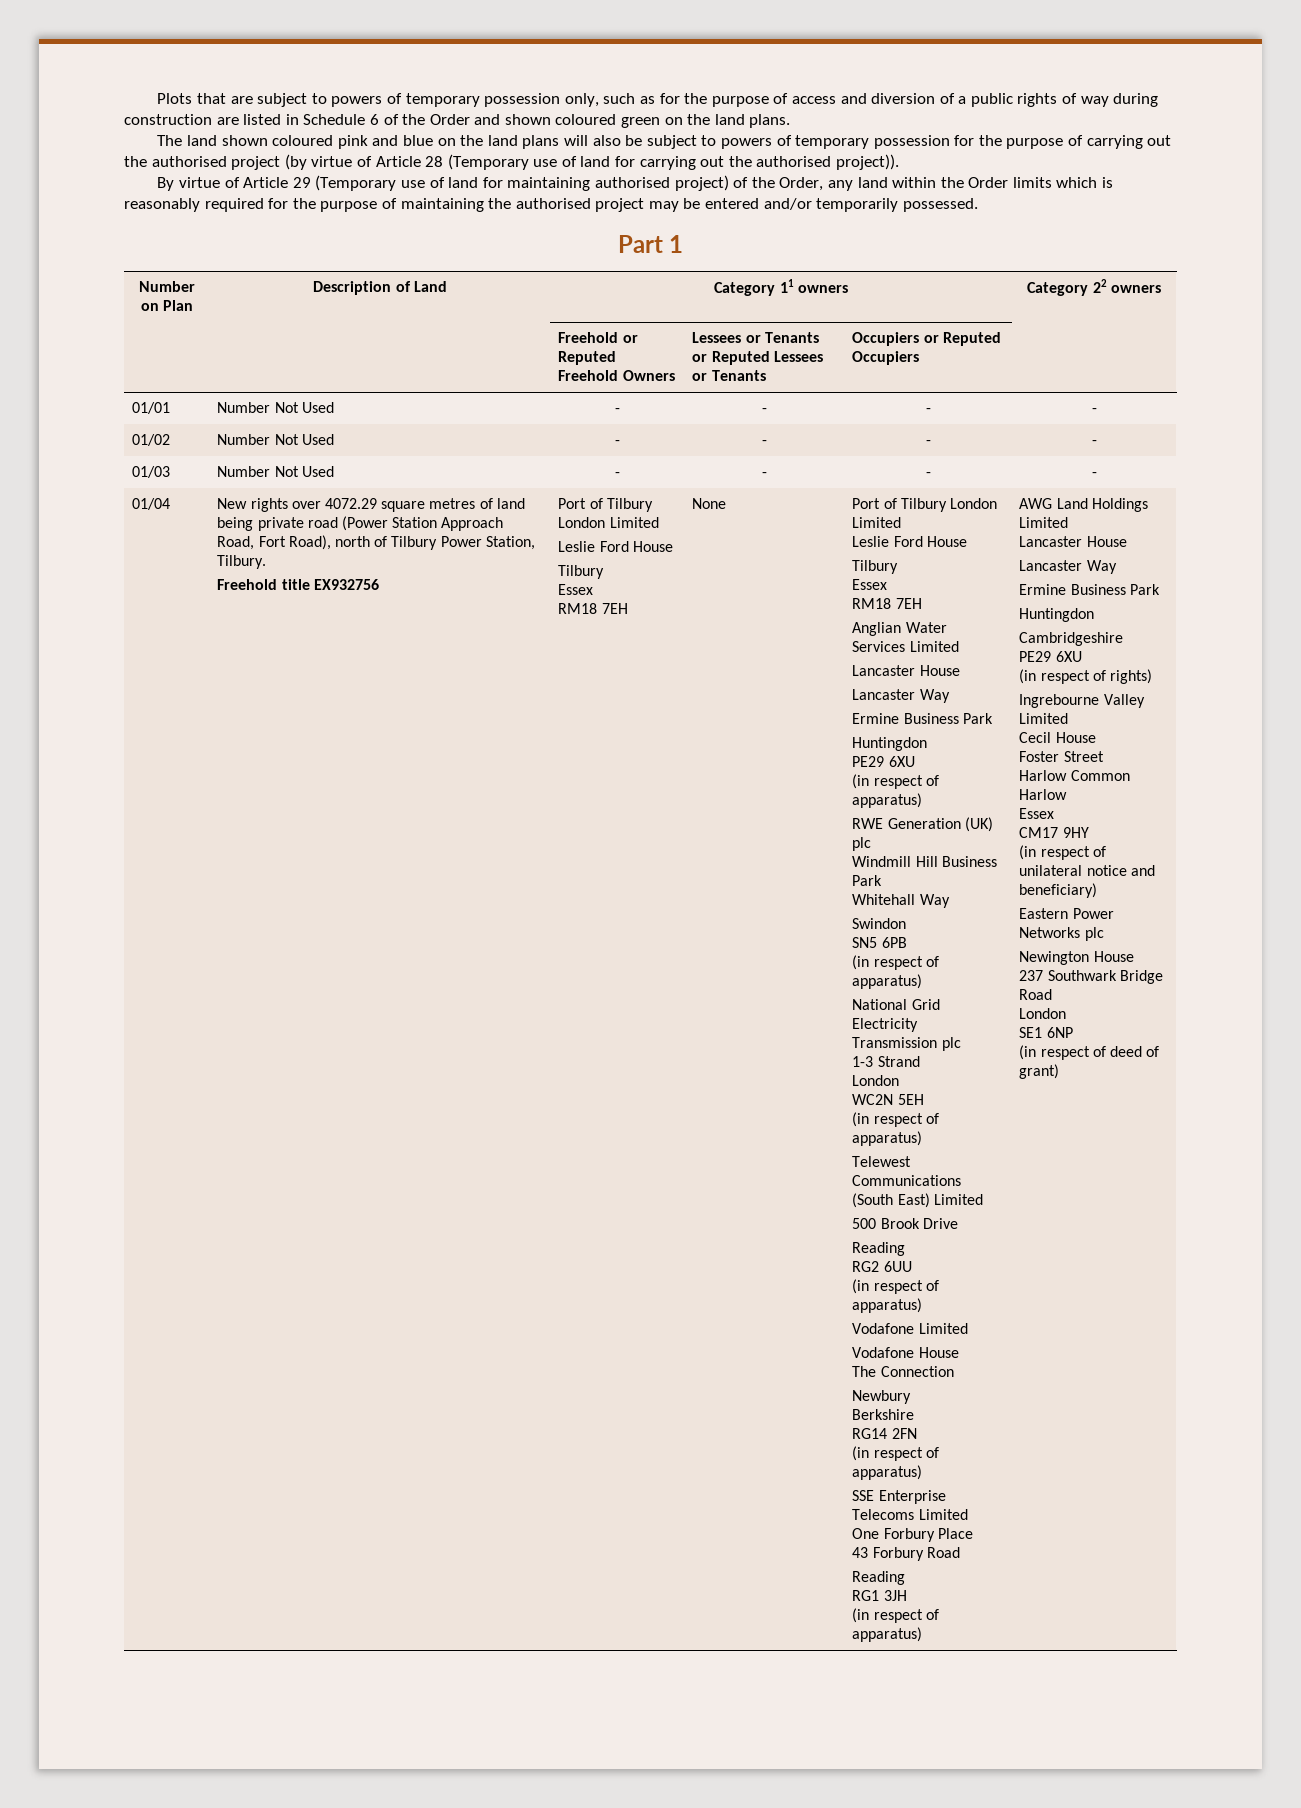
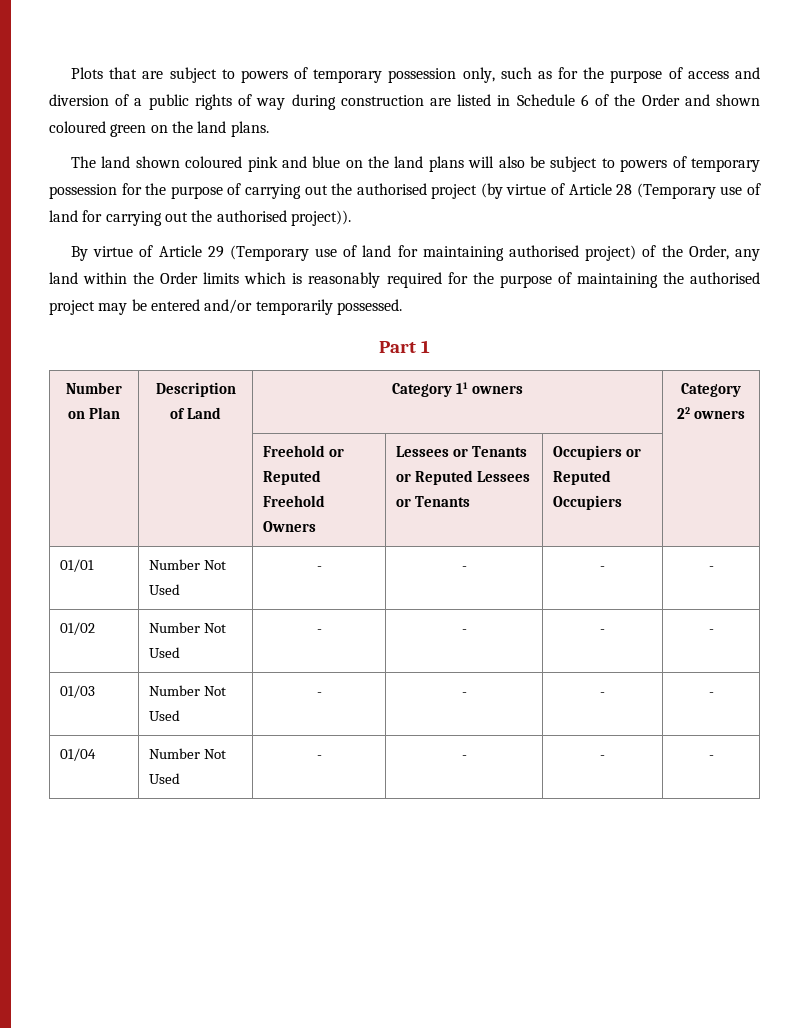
- 01/04 | New rights over 4072.29 square metres of land being private road (Power Station Approach Road, Fort Road), north of Tilbury Power Station, Tilbury.
- Freehold title EX932756 | Port of Tilbury London Limited
- Leslie Ford House
- Tilbury
- Essex
- RM18 7EH | None | Port of Tilbury London Limited
- Leslie Ford House
- Tilbury
- Essex
- RM18 7EH
- Anglian Water Services Limited
- Lancaster House
- Lancaster Way
- Ermine Business Park
- Huntingdon
- PE29 6XU
- (in respect of apparatus)
- RWE Generation (UK) plc
- Windmill Hill Business Park
- Whitehall Way
- Swindon
- SN5 6PB
- (in respect of apparatus)
- National Grid Electricity Transmission plc
- 1-3 Strand
- London
- WC2N 5EH
- (in respect of apparatus)
- Telewest Communications (South East) Limited
- 500 Brook Drive
- Reading
- RG2 6UU
- (in respect of apparatus)
- Vodafone Limited
- Vodafone House
- The Connection
- Newbury
- Berkshire
- RG14 2FN
- (in respect of apparatus)
- SSE Enterprise Telecoms Limited
- One Forbury Place
- 43 Forbury Road
- Reading
- RG1 3JH
- (in respect of apparatus) | AWG Land Holdings Limited
- Lancaster House
- Lancaster Way
- Ermine Business Park
- Huntingdon
- Cambridgeshire
- PE29 6XU
- (in respect of rights)
- Ingrebourne Valley Limited
- Cecil House
- Foster Street
- Harlow Common Harlow
- Essex
- CM17 9HY
- (in respect of unilateral notice and beneficiary)
- Eastern Power Networks plc
- Newington House
- 237 Southwark Bridge Road
- London
- SE1 6NP
- (in respect of deed of grant)
+ 01/04 | Number Not Used | - | - | - | -

